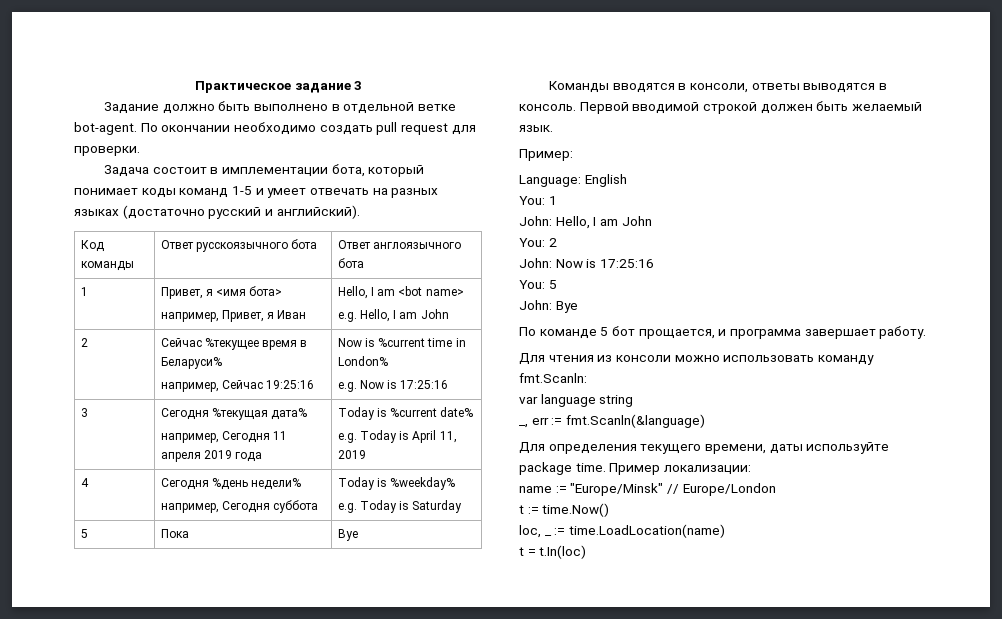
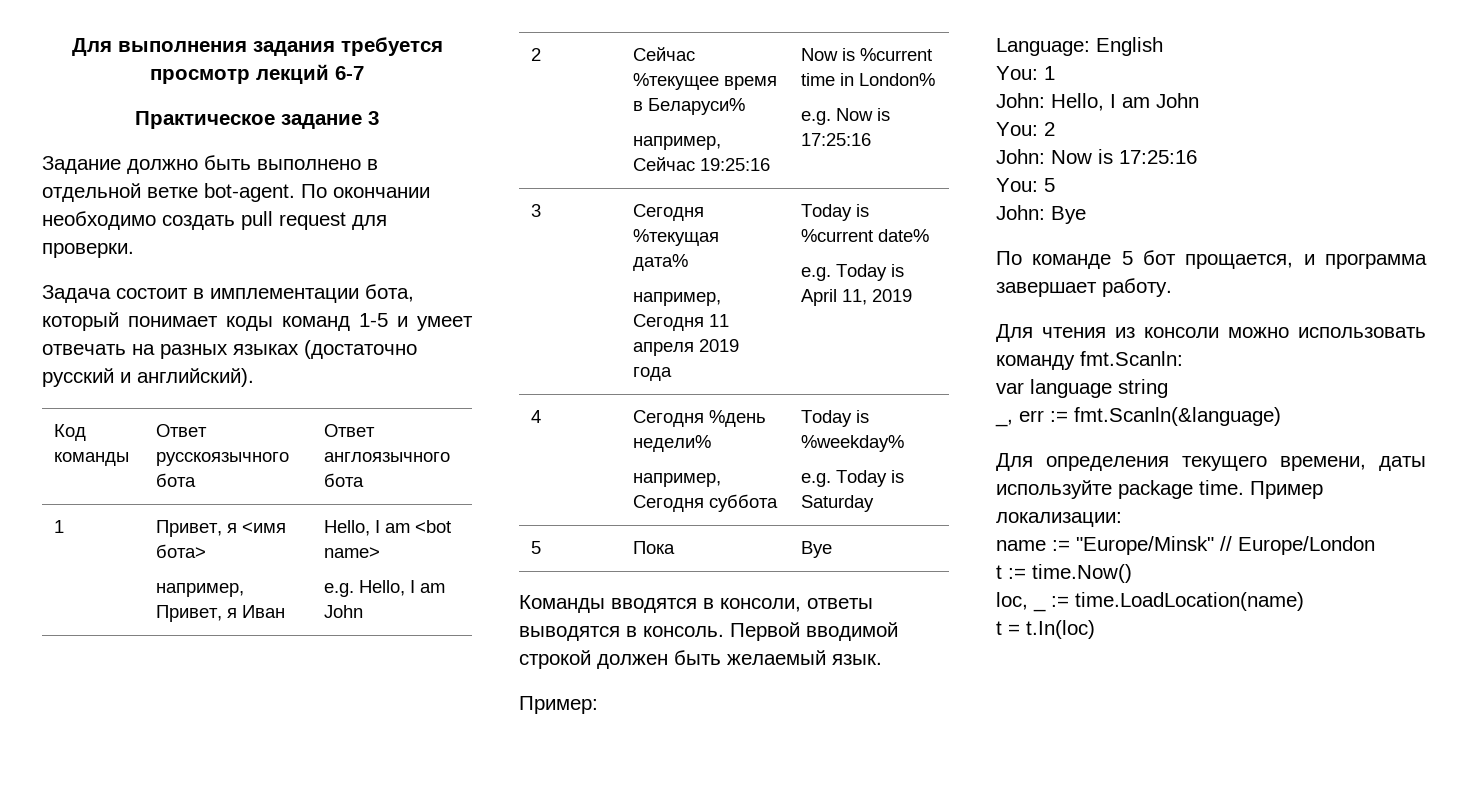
+ Для выполнения задания требуется просмотр лекций 6-7

